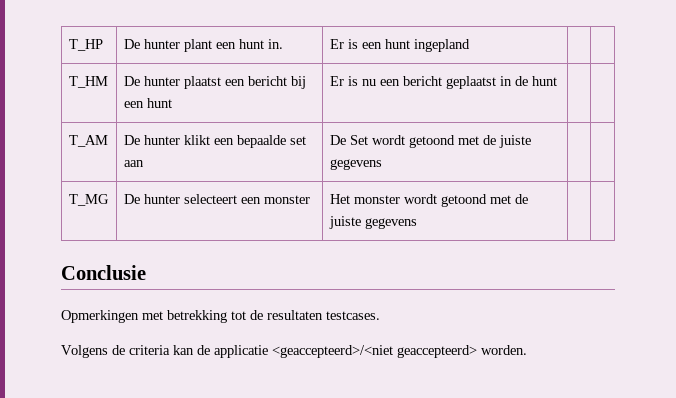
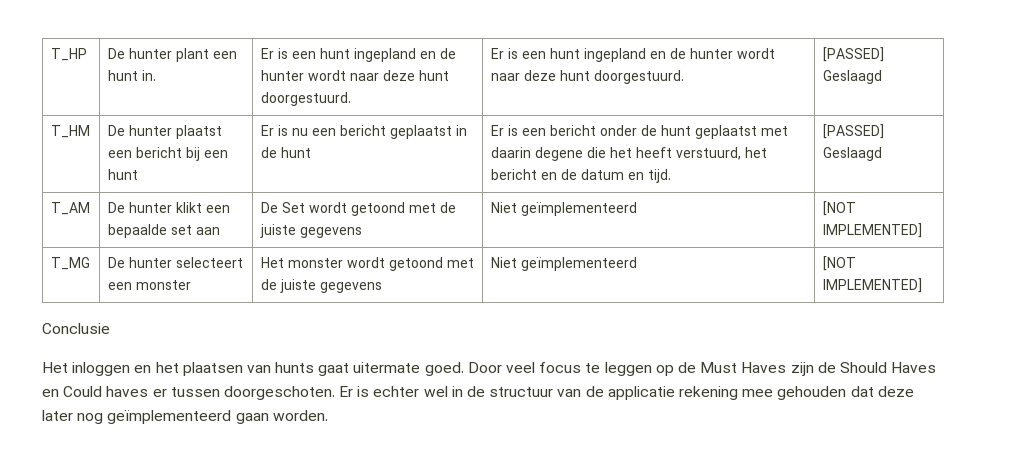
- T_HP | De hunter plant een hunt in. | Er is een hunt ingepland | |
+ T_HP | De hunter plant een hunt in. | Er is een hunt ingepland en de hunter wordt naar deze hunt doorgestuurd. | Er is een hunt ingepland en de hunter wordt naar deze hunt doorgestuurd. | [PASSED] Geslaagd
+ Er is een bericht onder de hunt geplaatst met daarin degene die het heeft verstuurd, het bericht en de datum en tijd. | [PASSED] Geslaagd
- T_AM | De hunter klikt een bepaalde set aan | De Set wordt getoond met de juiste gegevens | |
+ T_AM | De hunter klikt een bepaalde set aan | De Set wordt getoond met de juiste gegevens | Niet geïmplementeerd | [NOT IMPLEMENTED]
- T_MG | De hunter selecteert een monster | Het monster wordt getoond met de juiste gegevens | |
+ T_MG | De hunter selecteert een monster | Het monster wordt getoond met de juiste gegevens | Niet geïmplementeerd | [NOT IMPLEMENTED]
  Conclusie
- Opmerkingen met betrekking tot de resultaten testcases.
- Volgens de criteria kan de applicatie <geaccepteerd>/<niet geaccepteerd> worden.
+ Het inloggen en het plaatsen van hunts gaat uitermate goed. Door veel focus te leggen op de Must Haves zijn de Should Haves en Could haves er tussen doorgeschoten. Er is echter wel in de structuur van de applicatie rekening mee gehouden dat deze later nog geïmplementeerd gaan worden.

